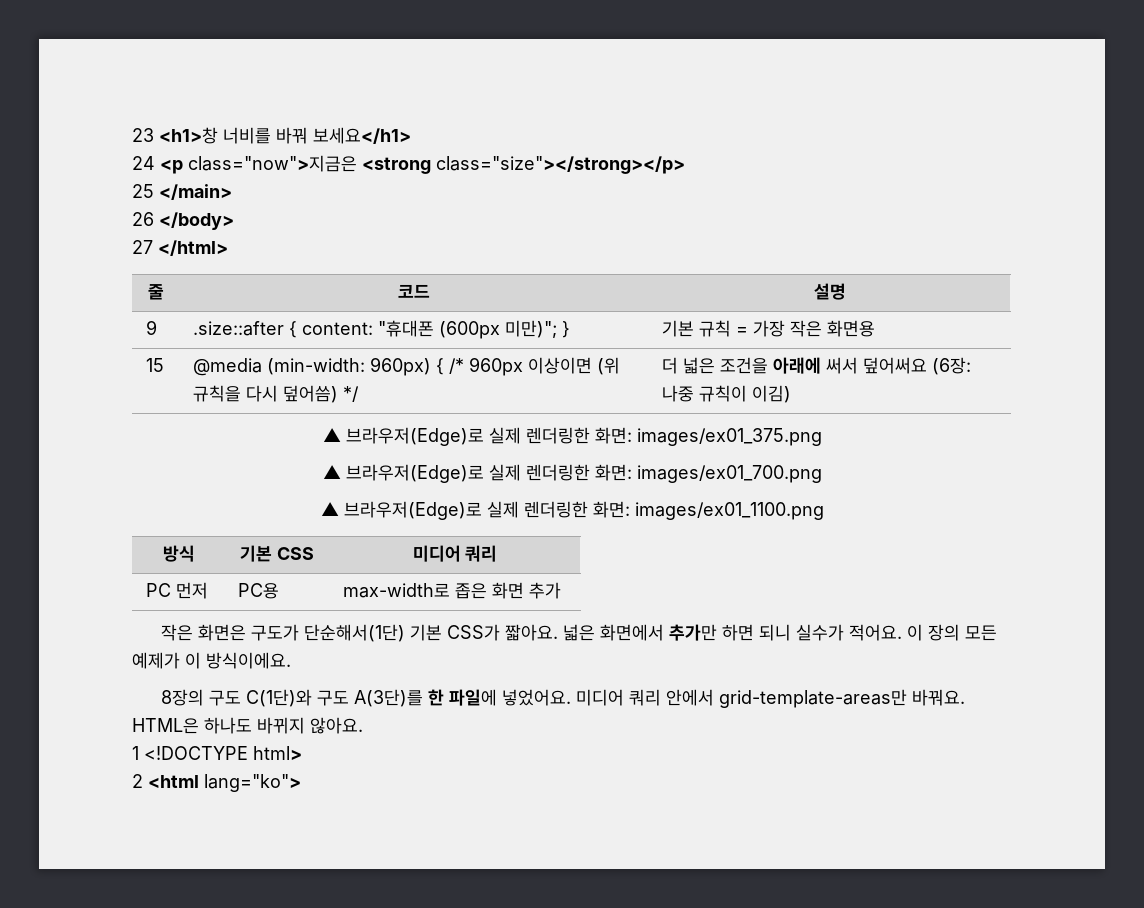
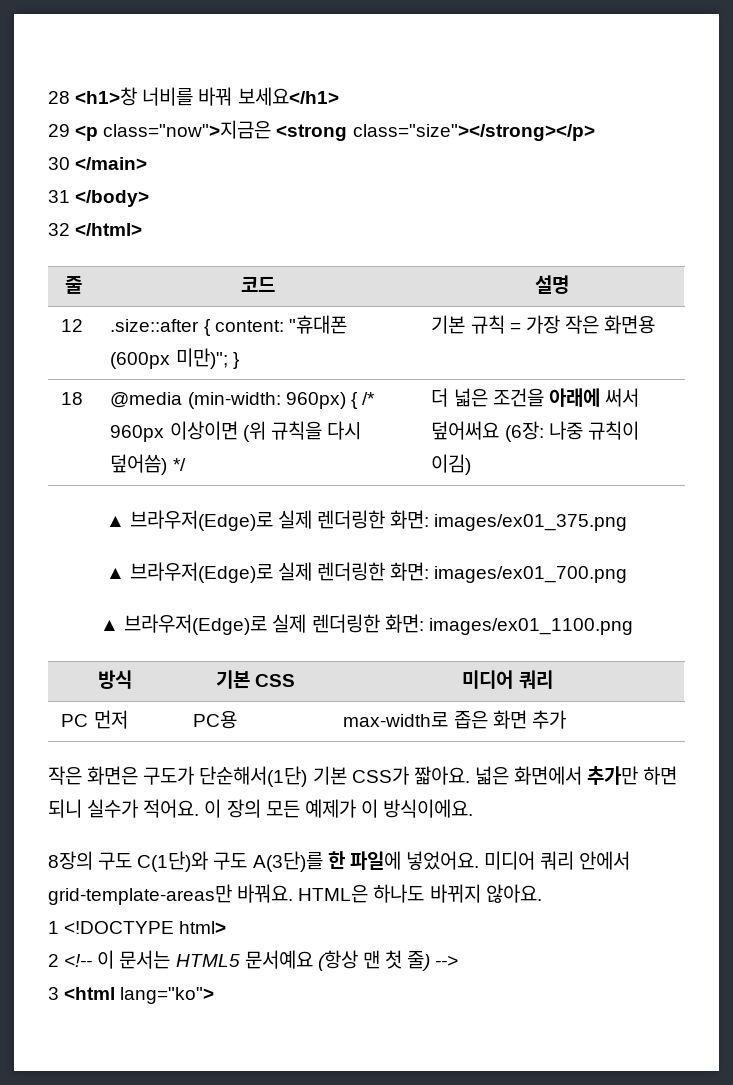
- 23 <h1>창 너비를 바꿔 보세요</h1>
+ 28 <h1>창 너비를 바꿔 보세요</h1>
- 24 <p class="now">지금은 <strong class="size"></strong></p>
+ 29 <p class="now">지금은 <strong class="size"></strong></p>
- 25 </main>
+ 30 </main>
- 26 </body>
+ 31 </body>
- 27 </html>
+ 32 </html>
- 9 | .size::after { content: "휴대폰 (600px 미만)"; } | 기본 규칙 = 가장 작은 화면용
+ 12 | .size::after { content: "휴대폰 (600px 미만)"; } | 기본 규칙 = 가장 작은 화면용
- 15 | @media (min-width: 960px) { /* 960px 이상이면 (위 규칙을 다시 덮어씀) */ | 더 넓은 조건을 아래에 써서 덮어써요 (6장: 나중 규칙이 이김)
+ 18 | @media (min-width: 960px) { /* 960px 이상이면 (위 규칙을 다시 덮어씀) */ | 더 넓은 조건을 아래에 써서 덮어써요 (6장: 나중 규칙이 이김)
- 2 <html lang="ko">
+ 2 <!-- 이 문서는 HTML5 문서예요 (항상 맨 첫 줄) -->
+ 3 <html lang="ko">

